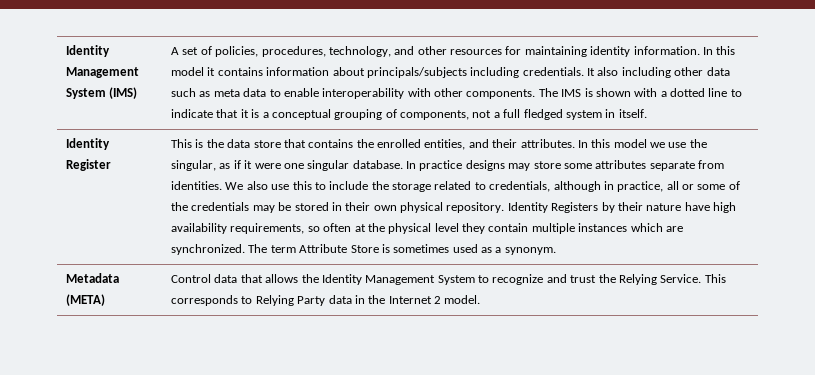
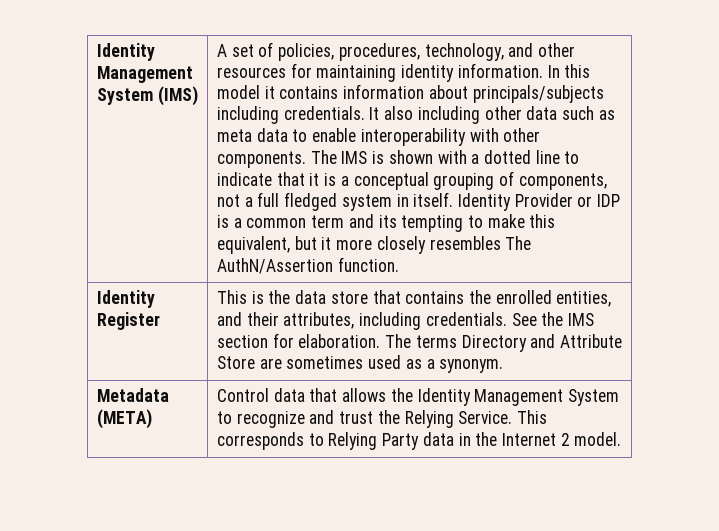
+ Identity Provider or IDP is a common term and its tempting to make this equivalent, but it more closely resembles The AuthN/Assertion function.
- This is the data store that contains the enrolled entities, and their attributes. In this model we use the singular, as if it were one singular database. In practice designs may store some attributes separate from identities. We also use this to include the storage related to credentials, although in practice, all or some of the credentials may be stored in their own physical repository. Identity Registers by their nature have high availability requirements, so often at the physical level they contain multiple instances which are synchronized. The term Attribute Store is sometimes used as a synonym.
+ This is the data store that contains the enrolled entities, and their attributes, including credentials. See the IMS section for elaboration. The terms Directory and Attribute Store are sometimes used as a synonym.

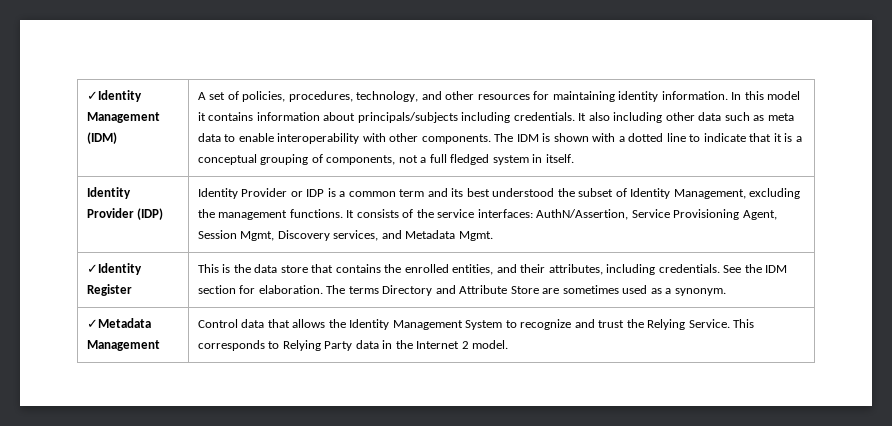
- Identity Management System (IMS)
+ ✓Identity Management (IDM)
- The IMS is shown with a dotted line to indicate that it is a conceptual grouping of components, not a full fledged system in itself. Identity Provider or IDP is a common term and its tempting to make this equivalent, but it more closely resembles The AuthN/Assertion function.
- Identity Register | This is the data store that contains the enrolled entities, and their attributes, including credentials. See the IMS section for elaboration. The terms Directory and Attribute Store are sometimes used as a synonym.
+ The IDM is shown with a dotted line to indicate that it is a conceptual grouping of components, not a full fledged system in itself.
+ Identity Provider (IDP) | Identity Provider or IDP is a common term and its best understood the subset of Identity Management, excluding the management functions. It consists of the service interfaces: AuthN/Assertion, Service Provisioning Agent, Session Mgmt, Discovery services, and Metadata Mgmt.
+ ✓Identity Register | This is the data store that contains the enrolled entities, and their attributes, including credentials. See the IDM section for elaboration. The terms Directory and Attribute Store are sometimes used as a synonym.
- Metadata (META) | Control data that allows the Identity Management System to recognize and trust the Relying Service. This corresponds to Relying Party data in the Internet 2 model.
+ ✓Metadata Management | Control data that allows the Identity Management System to recognize and trust the Relying Service. This corresponds to Relying Party data in the Internet 2 model.

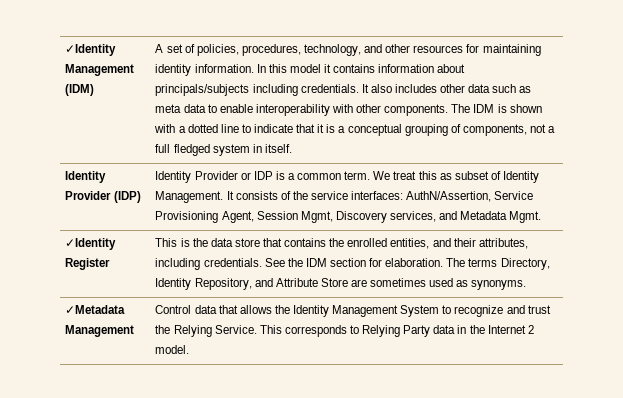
- It also including other data such as meta data to enable interoperability with other components.
+ It also includes other data such as meta data to enable interoperability with other components.
- Identity Provider or IDP is a common term and its best understood the subset of Identity Management, excluding the management functions.
+ Identity Provider or IDP is a common term. We treat this as subset of Identity Management.
- ✓Identity Register | This is the data store that contains the enrolled entities, and their attributes, including credentials. See the IDM section for elaboration. The terms Directory and Attribute Store are sometimes used as a synonym.
+ ✓Identity Register | This is the data store that contains the enrolled entities, and their attributes, including credentials. See the IDM section for elaboration. The terms Directory, Identity Repository, and Attribute Store are sometimes used as synonyms.

